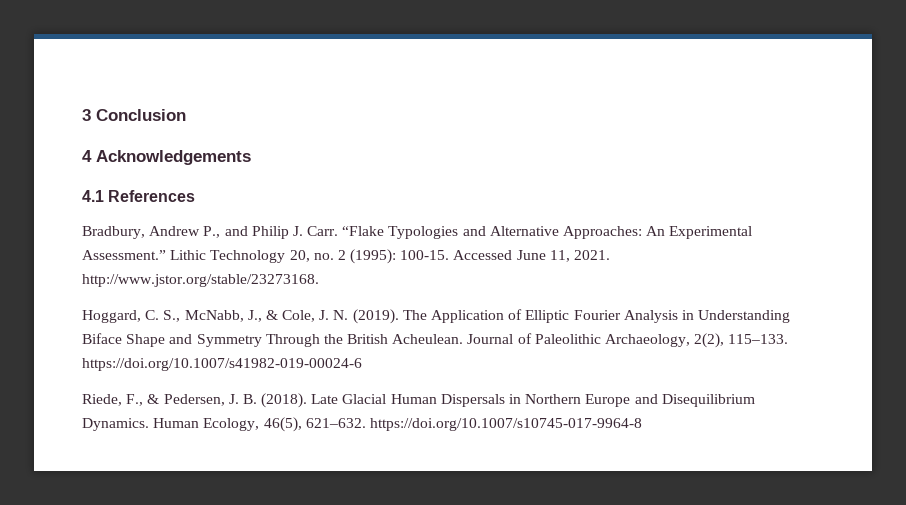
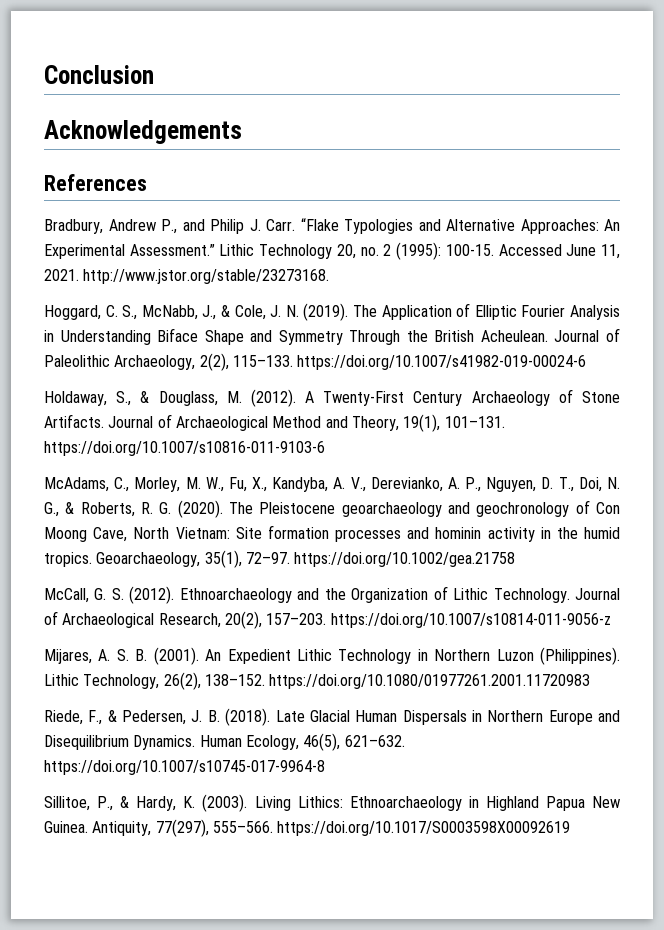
- 3 Conclusion
+ Conclusion
- 4 Acknowledgements
+ Acknowledgements
- 4.1 References
+ References
+ Holdaway, S., & Douglass, M. (2012). A Twenty-First Century Archaeology of Stone Artifacts. Journal of Archaeological Method and Theory, 19(1), 101–131. https://doi.org/10.1007/s10816-011-9103-6
+ McAdams, C., Morley, M. W., Fu, X., Kandyba, A. V., Derevianko, A. P., Nguyen, D. T., Doi, N. G., & Roberts, R. G. (2020). The Pleistocene geoarchaeology and geochronology of Con Moong Cave, North Vietnam: Site formation processes and hominin activity in the humid tropics. Geoarchaeology, 35(1), 72–97. https://doi.org/10.1002/gea.21758
+ McCall, G. S. (2012). Ethnoarchaeology and the Organization of Lithic Technology. Journal of Archaeological Research, 20(2), 157–203. https://doi.org/10.1007/s10814-011-9056-z
+ Mijares, A. S. B. (2001). An Expedient Lithic Technology in Northern Luzon (Philippines). Lithic Technology, 26(2), 138–152. https://doi.org/10.1080/01977261.2001.11720983
+ Sillitoe, P., & Hardy, K. (2003). Living Lithics: Ethnoarchaeology in Highland Papua New Guinea. Antiquity, 77(297), 555–566. https://doi.org/10.1017/S0003598X00092619

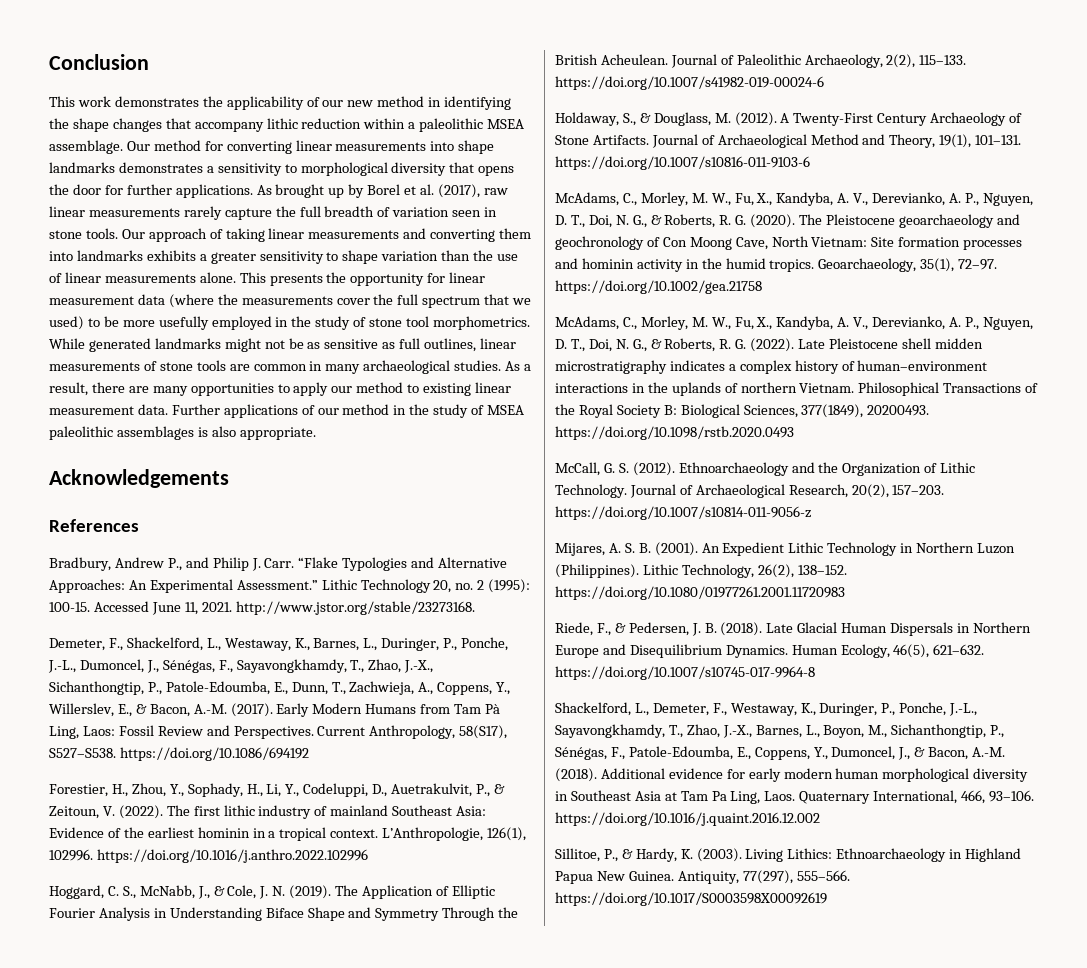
+ This work demonstrates the applicability of our new method in identifying the shape changes that accompany lithic reduction within a paleolithic MSEA assemblage. Our method for converting linear measurements into shape landmarks demonstrates a sensitivity to morphological diversity that opens the door for further applications. As brought up by Borel et al. (2017), raw linear measurements rarely capture the full breadth of variation seen in stone tools. Our approach of taking linear measurements and converting them into landmarks exhibits a greater sensitivity to shape variation than the use of linear measurements alone. This presents the opportunity for linear measurement data (where the measurements cover the full spectrum that we used) to be more usefully employed in the study of stone tool morphometrics. While generated landmarks might not be as sensitive as full outlines, linear measurements of stone tools are common in many archaeological studies. As a result, there are many opportunities to apply our method to existing linear measurement data. Further applications of our method in the study of MSEA paleolithic assemblages is also appropriate.
+ Demeter, F., Shackelford, L., Westaway, K., Barnes, L., Duringer, P., Ponche, J.-L., Dumoncel, J., Sénégas, F., Sayavongkhamdy, T., Zhao, J.-X., Sichanthongtip, P., Patole-Edoumba, E., Dunn, T., Zachwieja, A., Coppens, Y., Willerslev, E., & Bacon, A.-M. (2017). Early Modern Humans from Tam Pà Ling, Laos: Fossil Review and Perspectives. Current Anthropology, 58(S17), S527–S538. https://doi.org/10.1086/694192
+ Forestier, H., Zhou, Y., Sophady, H., Li, Y., Codeluppi, D., Auetrakulvit, P., & Zeitoun, V. (2022). The first lithic industry of mainland Southeast Asia: Evidence of the earliest hominin in a tropical context. L’Anthropologie, 126(1), 102996. https://doi.org/10.1016/j.anthro.2022.102996
+ McAdams, C., Morley, M. W., Fu, X., Kandyba, A. V., Derevianko, A. P., Nguyen, D. T., Doi, N. G., & Roberts, R. G. (2022). Late Pleistocene shell midden microstratigraphy indicates a complex history of human–environment interactions in the uplands of northern Vietnam. Philosophical Transactions of the Royal Society B: Biological Sciences, 377(1849), 20200493. https://doi.org/10.1098/rstb.2020.0493
+ Shackelford, L., Demeter, F., Westaway, K., Duringer, P., Ponche, J.-L., Sayavongkhamdy, T., Zhao, J.-X., Barnes, L., Boyon, M., Sichanthongtip, P., Sénégas, F., Patole-Edoumba, E., Coppens, Y., Dumoncel, J., & Bacon, A.-M. (2018). Additional evidence for early modern human morphological diversity in Southeast Asia at Tam Pa Ling, Laos. Quaternary International, 466, 93–106. https://doi.org/10.1016/j.quaint.2016.12.002

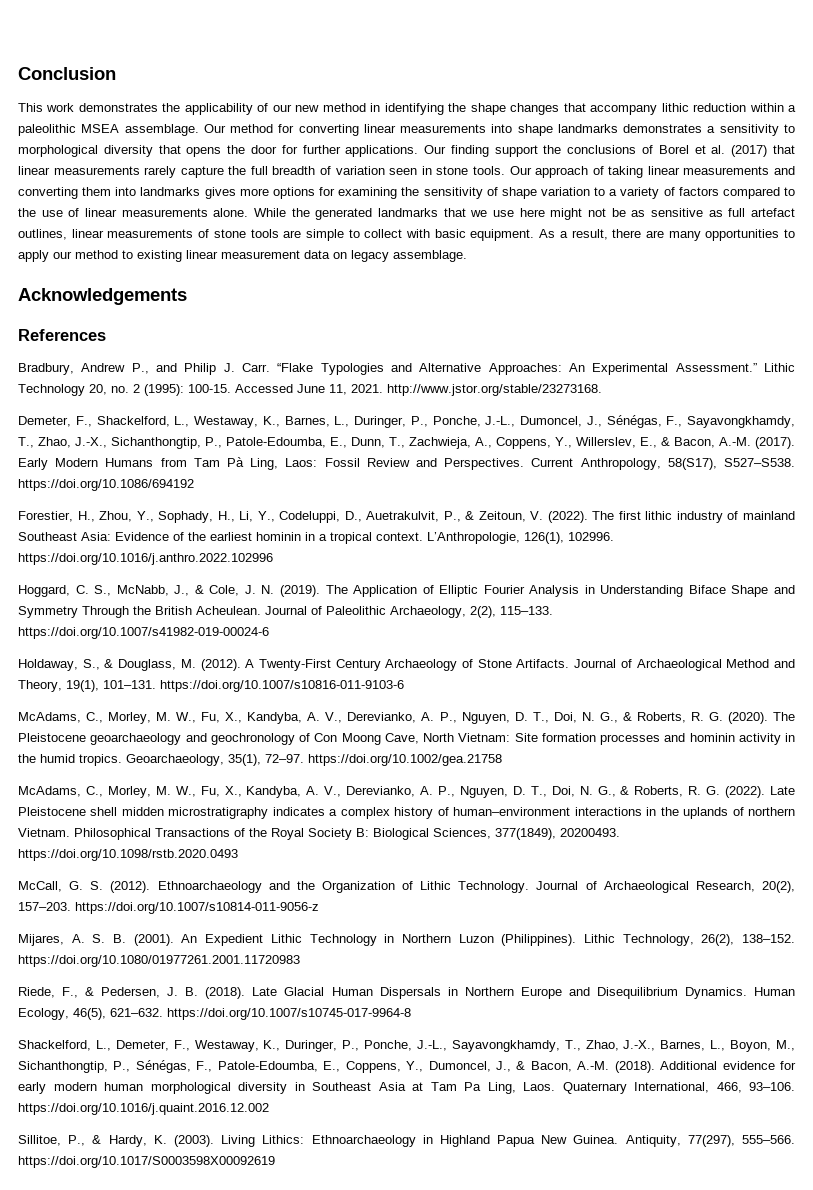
- As brought up by Borel et al. (2017), raw linear measurements rarely capture the full breadth of variation seen in stone tools.
+ Our finding support the conclusions of Borel et al. (2017) that linear measurements rarely capture the full breadth of variation seen in stone tools.
- Our approach of taking linear measurements and converting them into landmarks exhibits a greater sensitivity to shape variation than the use of linear measurements alone.
+ Our approach of taking linear measurements and converting them into landmarks gives more options for examining the sensitivity of shape variation to a variety of factors compared to the use of linear measurements alone.
- This presents the opportunity for linear measurement data (where the measurements cover the full spectrum that we used) to be more usefully employed in the study of stone tool morphometrics. While generated landmarks might not be as sensitive as full outlines, linear measurements of stone tools are common in many archaeological studies.
+ While the generated landmarks that we use here might not be as sensitive as full artefact outlines, linear measurements of stone tools are simple to collect with basic equipment.
- As a result, there are many opportunities to apply our method to existing linear measurement data. Further applications of our method in the study of MSEA paleolithic assemblages is also appropriate.
+ As a result, there are many opportunities to apply our method to existing linear measurement data on legacy assemblage.

